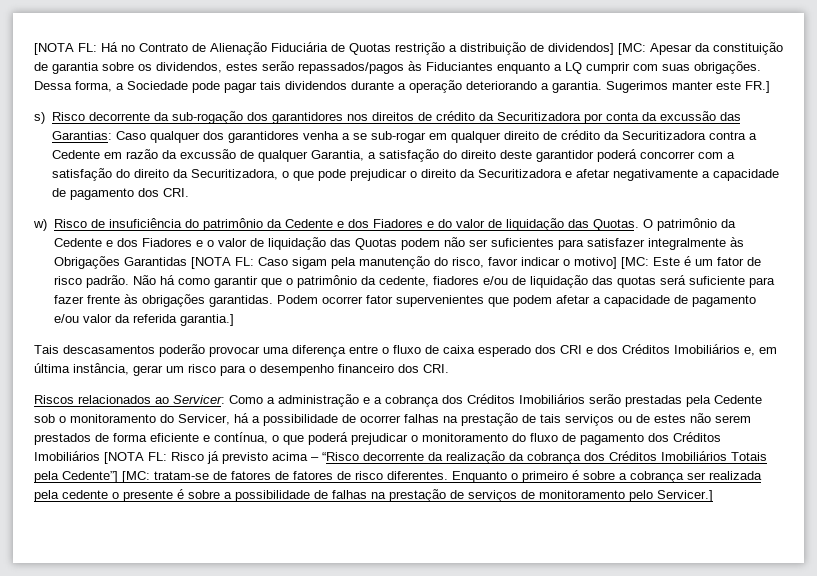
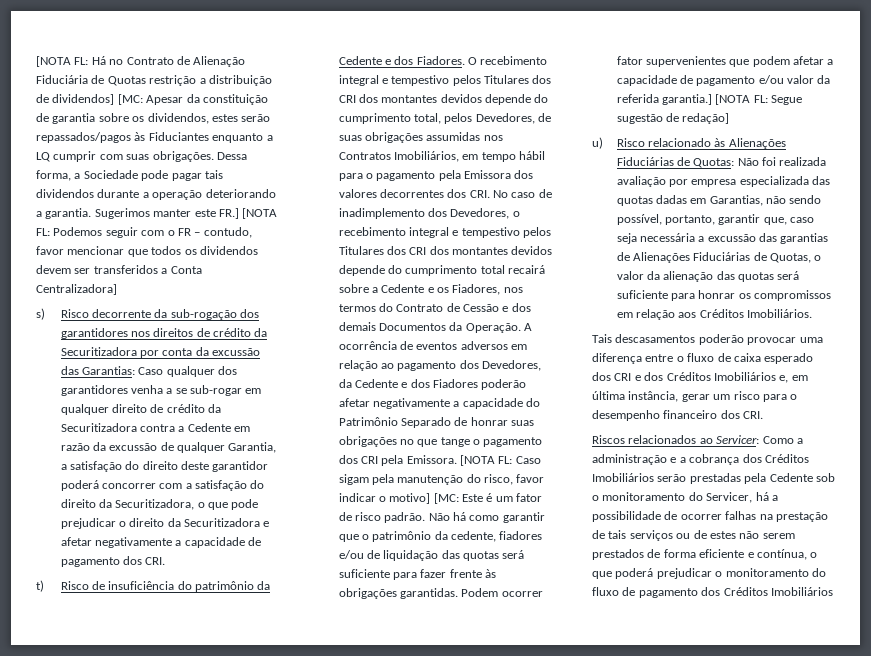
- Sugerimos manter este FR.]
+ Sugerimos manter este FR.] [NOTA FL: Podemos seguir com o FR – contudo, favor mencionar que todos os dividendos devem ser transferidos a Conta Centralizadora]
- w) Risco de insuficiência do patrimônio da Cedente e dos Fiadores e do valor de liquidação das Quotas. O patrimônio da Cedente e dos Fiadores e o valor de liquidação das Quotas podem não ser suficientes para satisfazer integralmente às Obrigações Garantidas [NOTA FL: Caso sigam pela manutenção do risco, favor indicar o motivo] [MC: Este é um fator de risco padrão.
+ t) Risco de insuficiência do patrimônio da Cedente e dos Fiadores. O recebimento integral e tempestivo pelos Titulares dos CRI dos montantes devidos depende do cumprimento total, pelos Devedores, de suas obrigações assumidas nos Contratos Imobiliários, em tempo hábil para o pagamento pela Emissora dos valores decorrentes dos CRI. No caso de inadimplemento dos Devedores, o recebimento integral e tempestivo pelos Titulares dos CRI dos montantes devidos depende do cumprimento total recairá sobre a Cedente e os Fiadores, nos termos do Contrato de Cessão e dos demais Documentos da Operação. A ocorrência de eventos adversos em relação ao pagamento dos Devedores, da Cedente e dos Fiadores poderão afetar negativamente a capacidade do Patrimônio Separado de honrar suas obrigações no que tange o pagamento dos CRI pela Emissora. [NOTA FL: Caso sigam pela manutenção do risco, favor indicar o motivo] [MC: Este é um fator de risco padrão.
+ [NOTA FL: Segue sugestão de redação]
+ u) Risco relacionado às Alienações Fiduciárias de Quotas: Não foi realizada avaliação por empresa especializada das quotas dadas em Garantias, não sendo possível, portanto, garantir que, caso seja necessária a excussão das garantias de Alienações Fiduciárias de Quotas, o valor da alienação das quotas será suficiente para honrar os compromissos em relação aos Créditos Imobiliários.
- Riscos relacionados ao Servicer: Como a administração e a cobrança dos Créditos Imobiliários serão prestadas pela Cedente sob o monitoramento do Servicer, há a possibilidade de ocorrer falhas na prestação de tais serviços ou de estes não serem prestados de forma eficiente e contínua, o que poderá prejudicar o monitoramento do fluxo de pagamento dos Créditos Imobiliários [NOTA FL: Risco já previsto acima – “Risco decorrente da realização da cobrança dos Créditos Imobiliários Totais pela Cedente”] [MC: tratam-se de fatores de fatores de risco diferentes. Enquanto o primeiro é sobre a cobrança ser realizada pela cedente o presente é sobre a possibilidade de falhas na prestação de serviços de monitoramento pelo Servicer.]
+ Riscos relacionados ao Servicer: Como a administração e a cobrança dos Créditos Imobiliários serão prestadas pela Cedente sob o monitoramento do Servicer, há a possibilidade de ocorrer falhas na prestação de tais serviços ou de estes não serem prestados de forma eficiente e contínua, o que poderá prejudicar o monitoramento do fluxo de pagamento dos Créditos Imobiliários

